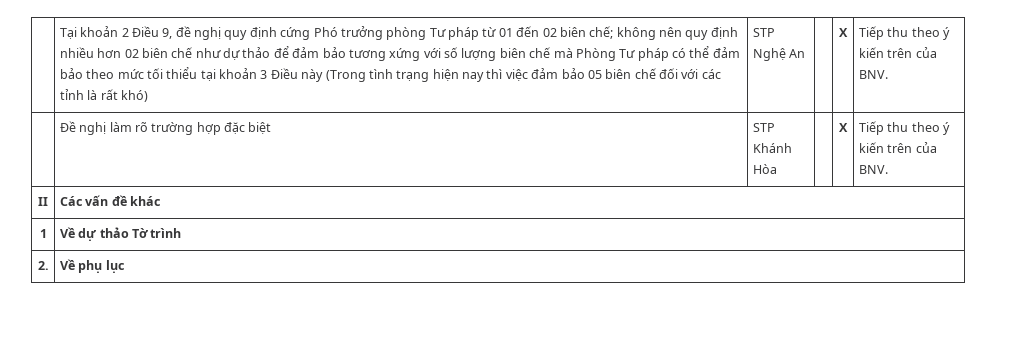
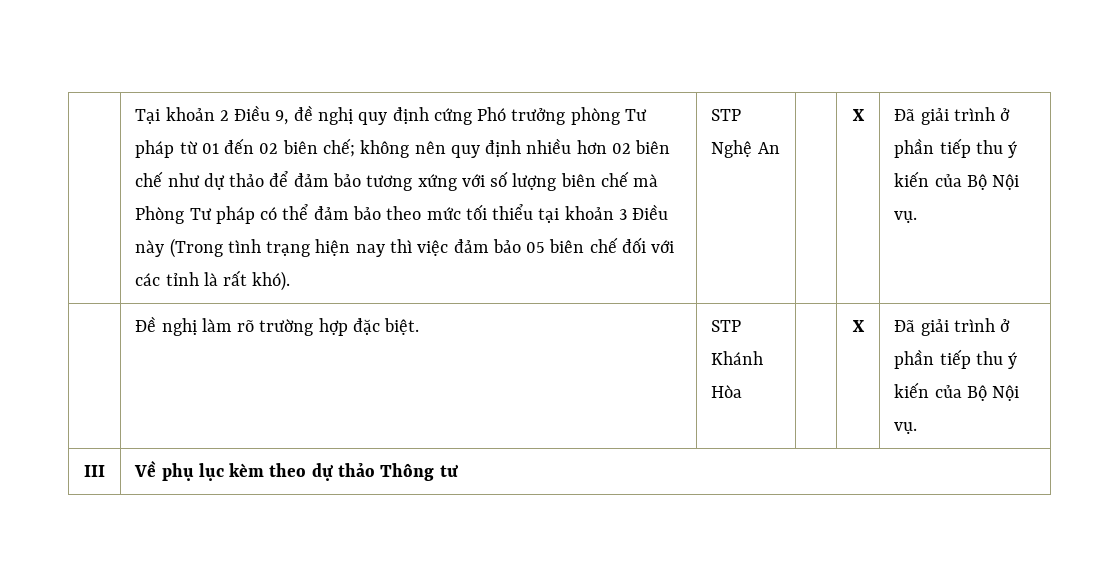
- không nên quy định nhiều hơn 02 biên chế như dự thảo để đảm bảo tương xứng với số lượng biên chế mà Phòng Tư pháp có thể đảm bảo theo mức tối thiểu tại khoản 3 Điều này (Trong tình trạng hiện nay thì việc đảm bảo 05 biên chế đối với các tỉnh là rất khó)
+ không nên quy định nhiều hơn 02 biên chế như dự thảo để đảm bảo tương xứng với số lượng biên chế mà Phòng Tư pháp có thể đảm bảo theo mức tối thiểu tại khoản 3 Điều này (Trong tình trạng hiện nay thì việc đảm bảo 05 biên chế đối với các tỉnh là rất khó).
- STP Nghệ An | | X | Tiếp thu theo ý kiến trên của BNV.
+ STP Nghệ An | | X | Đã giải trình ở phần tiếp thu ý kiến của Bộ Nội vụ.
- | Đề nghị làm rõ trường hợp đặc biệt | STP Khánh Hòa | | X | Tiếp thu theo ý kiến trên của BNV.
- II | Các vấn đề khác
- 1 | Về dự thảo Tờ trình
- 2. | Về phụ lục
+ | Đề nghị làm rõ trường hợp đặc biệt. | STP Khánh Hòa | | X | Đã giải trình ở phần tiếp thu ý kiến của Bộ Nội vụ.
+ III | Về phụ lục kèm theo dự thảo Thông tư

